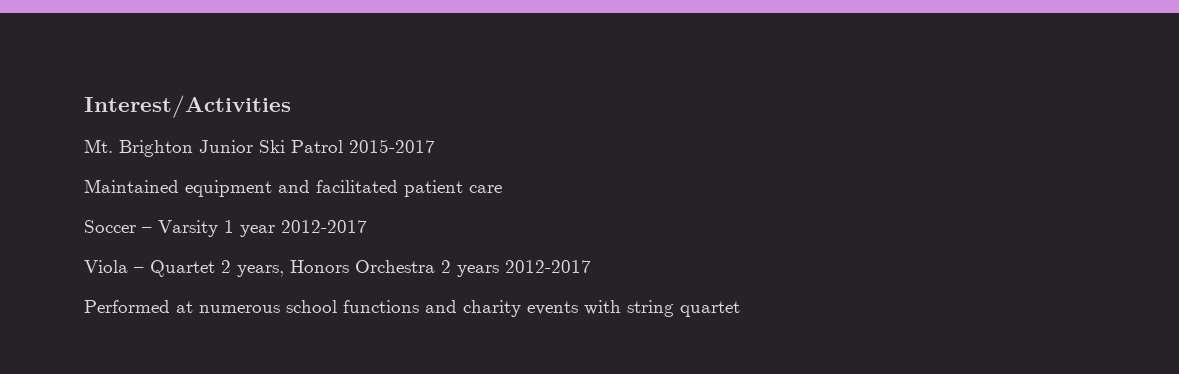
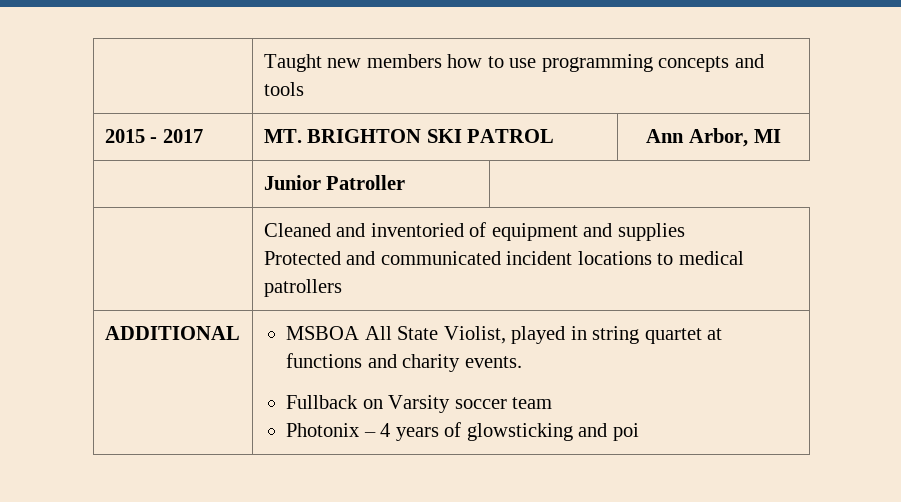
- Interest/Activities
- Mt. Brighton Junior Ski Patrol 2015-2017
- Maintained equipment and facilitated patient care
- Soccer – Varsity 1 year 2012-2017
- Viola – Quartet 2 years, Honors Orchestra 2 years 2012-2017
- Performed at numerous school functions and charity events with string quartet
+ | Taught new members how to use programming concepts and tools
+ 2015 - 2017 | MT. BRIGHTON SKI PATROL | Ann Arbor, MI
+ | Junior Patroller
+ | Cleaned and inventoried of equipment and supplies
+ Protected and communicated incident locations to medical patrollers
+ ADDITIONAL | MSBOA All State Violist, played in string quartet at functions and charity events.
+ Fullback on Varsity soccer team
+ Photonix – 4 years of glowsticking and poi

